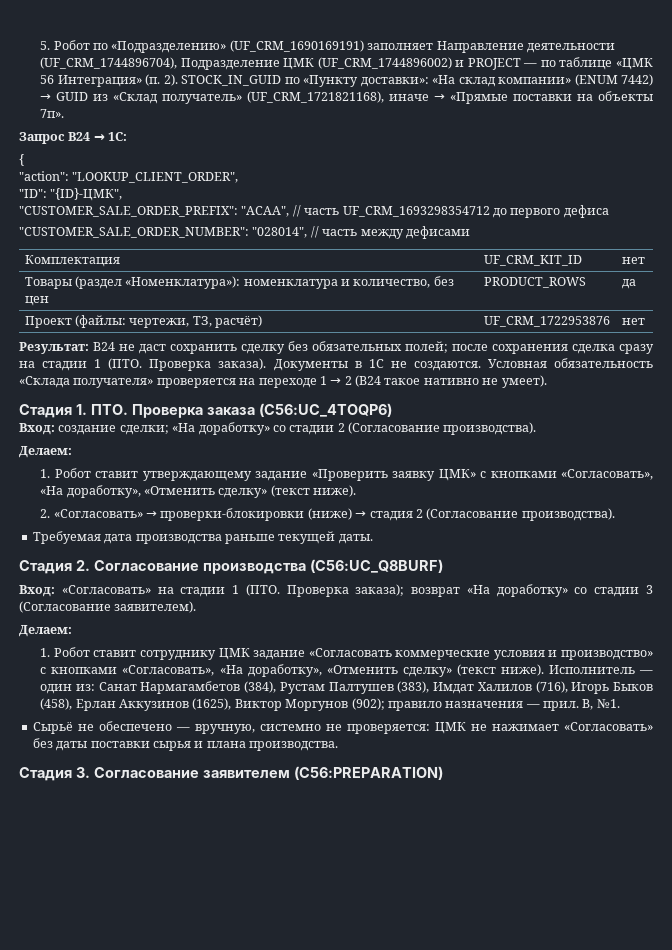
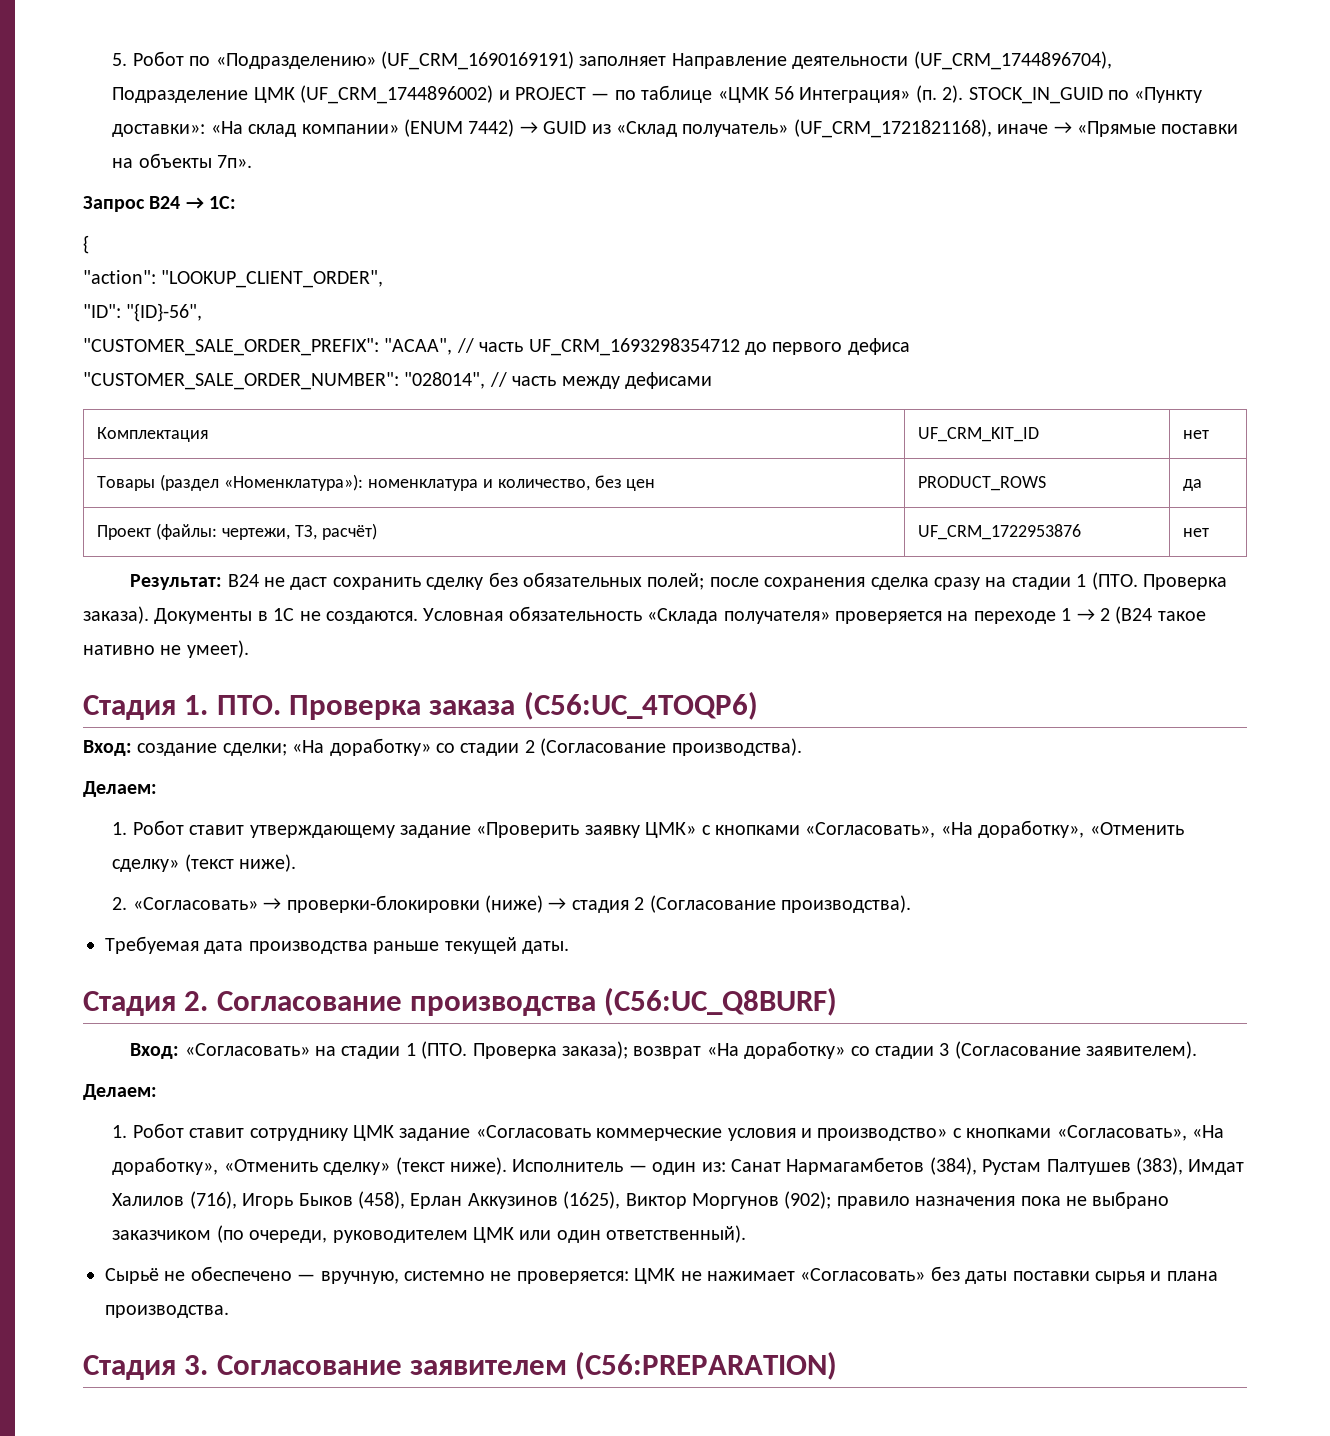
- "ID": "{ID}-ЦМК",
+ "ID": "{ID}-56",
- Исполнитель — один из: Санат Нармагамбетов (384), Рустам Палтушев (383), Имдат Халилов (716), Игорь Быков (458), Ерлан Аккузинов (1625), Виктор Моргунов (902); правило назначения — прил. В, №1.
+ Исполнитель — один из: Санат Нармагамбетов (384), Рустам Палтушев (383), Имдат Халилов (716), Игорь Быков (458), Ерлан Аккузинов (1625), Виктор Моргунов (902); правило назначения пока не выбрано заказчиком (по очереди, руководителем ЦМК или один ответственный).

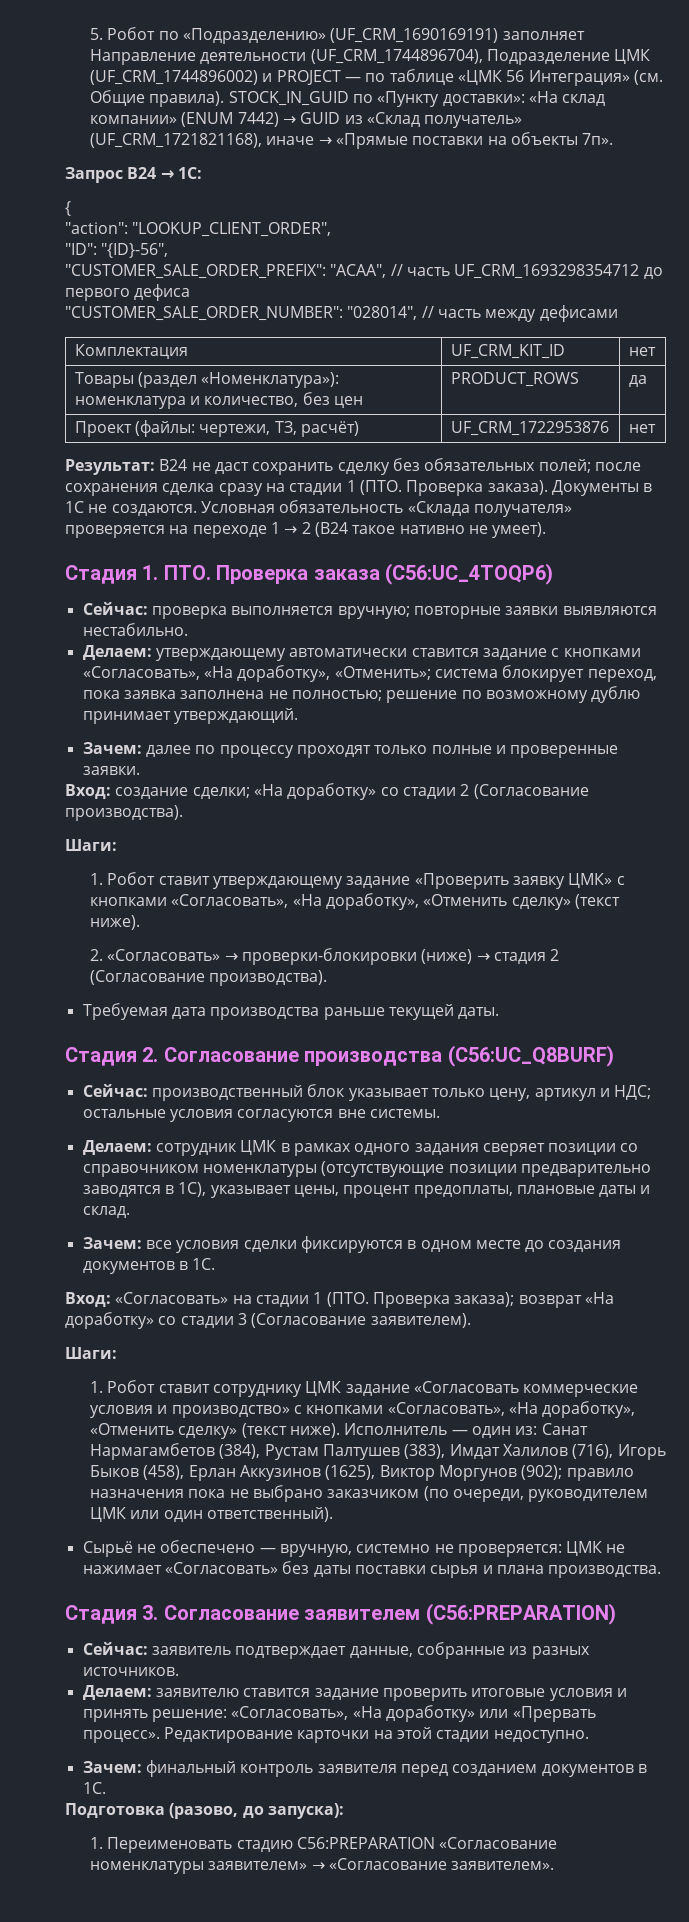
- 5. Робот по «Подразделению» (UF_CRM_1690169191) заполняет Направление деятельности (UF_CRM_1744896704), Подразделение ЦМК (UF_CRM_1744896002) и PROJECT — по таблице «ЦМК 56 Интеграция» (п. 2).
+ 5. Робот по «Подразделению» (UF_CRM_1690169191) заполняет Направление деятельности (UF_CRM_1744896704), Подразделение ЦМК (UF_CRM_1744896002) и PROJECT — по таблице «ЦМК 56 Интеграция» (см. Общие правила).
+ Сейчас: проверка выполняется вручную; повторные заявки выявляются нестабильно.
+ Делаем: утверждающему автоматически ставится задание с кнопками «Согласовать», «На доработку», «Отменить»; система блокирует переход, пока заявка заполнена не полностью; решение по возможному дублю принимает утверждающий.
+ Зачем: далее по процессу проходят только полные и проверенные заявки.
  Вход: создание сделки; «На доработку» со стадии 2 (Согласование производства).
- Делаем:
+ Шаги:
+ Сейчас: производственный блок указывает только цену, артикул и НДС; остальные условия согласуются вне системы.
+ Делаем: сотрудник ЦМК в рамках одного задания сверяет позиции со справочником номенклатуры (отсутствующие позиции предварительно заводятся в 1С), указывает цены, процент предоплаты, плановые даты и склад.
+ Зачем: все условия сделки фиксируются в одном месте до создания документов в 1С.
  Вход: «Согласовать» на стадии 1 (ПТО. Проверка заказа); возврат «На доработку» со стадии 3 (Согласование заявителем).
- Делаем:
+ Шаги:
+ Сейчас: заявитель подтверждает данные, собранные из разных источников.
+ Делаем: заявителю ставится задание проверить итоговые условия и принять решение: «Согласовать», «На доработку» или «Прервать процесс». Редактирование карточки на этой стадии недоступно.
+ Зачем: финальный контроль заявителя перед созданием документов в 1С.
+ Подготовка (разово, до запуска):
+ 1. Переименовать стадию C56:PREPARATION «Согласование номенклатуры заявителем» → «Согласование заявителем».

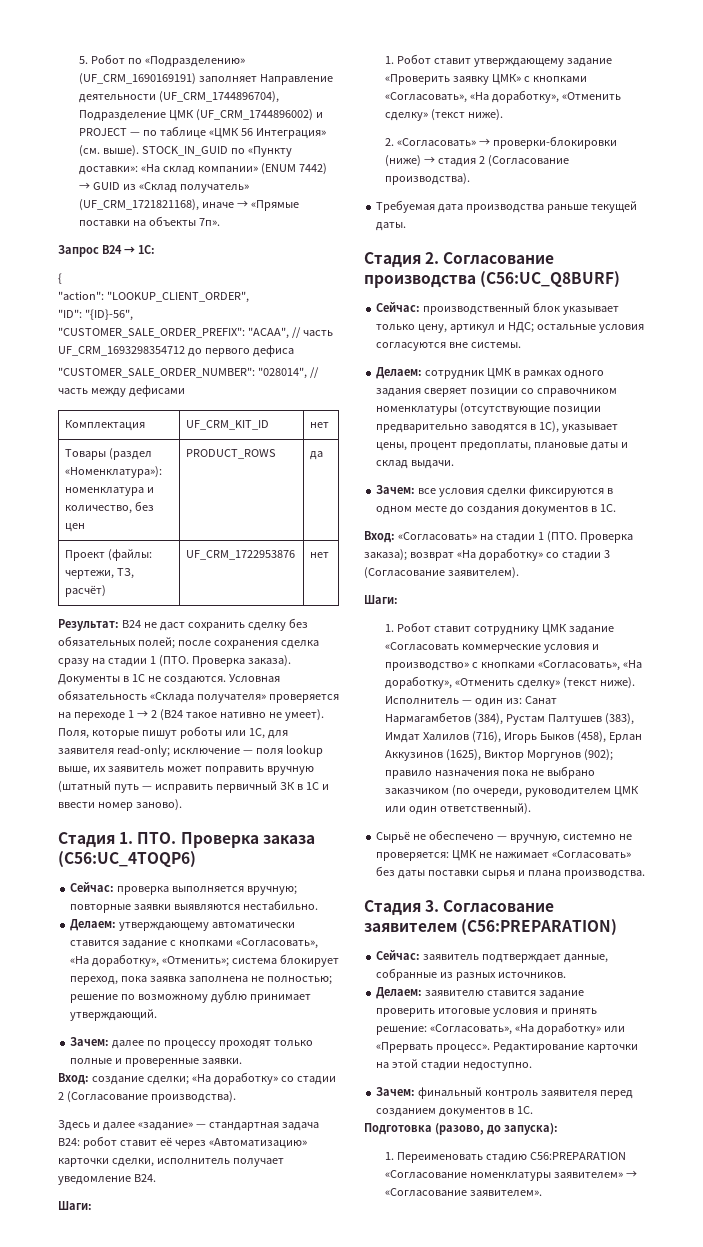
- 5. Робот по «Подразделению» (UF_CRM_1690169191) заполняет Направление деятельности (UF_CRM_1744896704), Подразделение ЦМК (UF_CRM_1744896002) и PROJECT — по таблице «ЦМК 56 Интеграция» (см. Общие правила).
+ 5. Робот по «Подразделению» (UF_CRM_1690169191) заполняет Направление деятельности (UF_CRM_1744896704), Подразделение ЦМК (UF_CRM_1744896002) и PROJECT — по таблице «ЦМК 56 Интеграция» (см. выше).
+ Поля, которые пишут роботы или 1С, для заявителя read-only; исключение — поля lookup выше, их заявитель может поправить вручную (штатный путь — исправить первичный ЗК в 1С и ввести номер заново).
+ Здесь и далее «задание» — стандартная задача B24: робот ставит её через «Автоматизацию» карточки сделки, исполнитель получает уведомление B24.
- Делаем: сотрудник ЦМК в рамках одного задания сверяет позиции со справочником номенклатуры (отсутствующие позиции предварительно заводятся в 1С), указывает цены, процент предоплаты, плановые даты и склад.
+ Делаем: сотрудник ЦМК в рамках одного задания сверяет позиции со справочником номенклатуры (отсутствующие позиции предварительно заводятся в 1С), указывает цены, процент предоплаты, плановые даты и склад выдачи.

